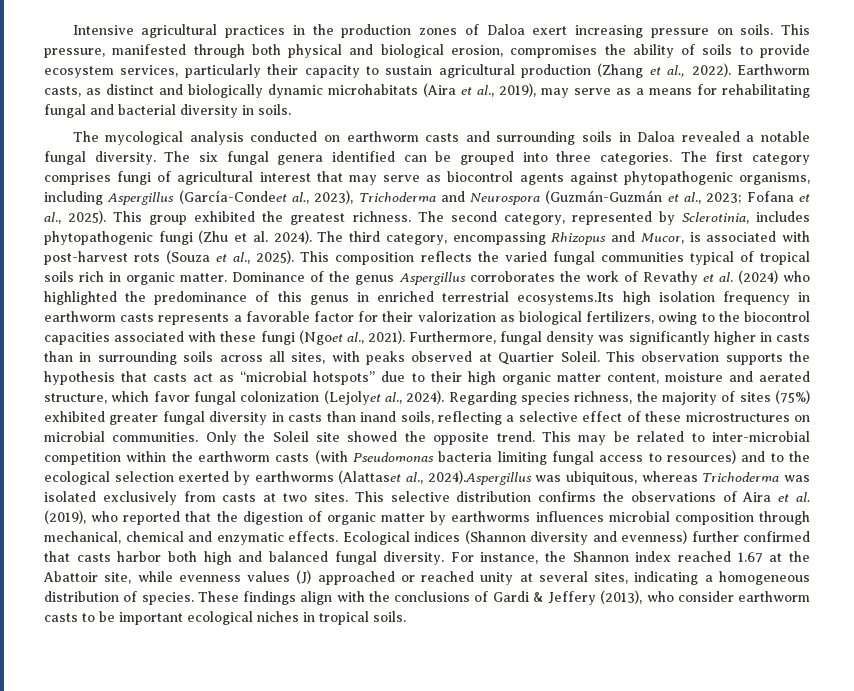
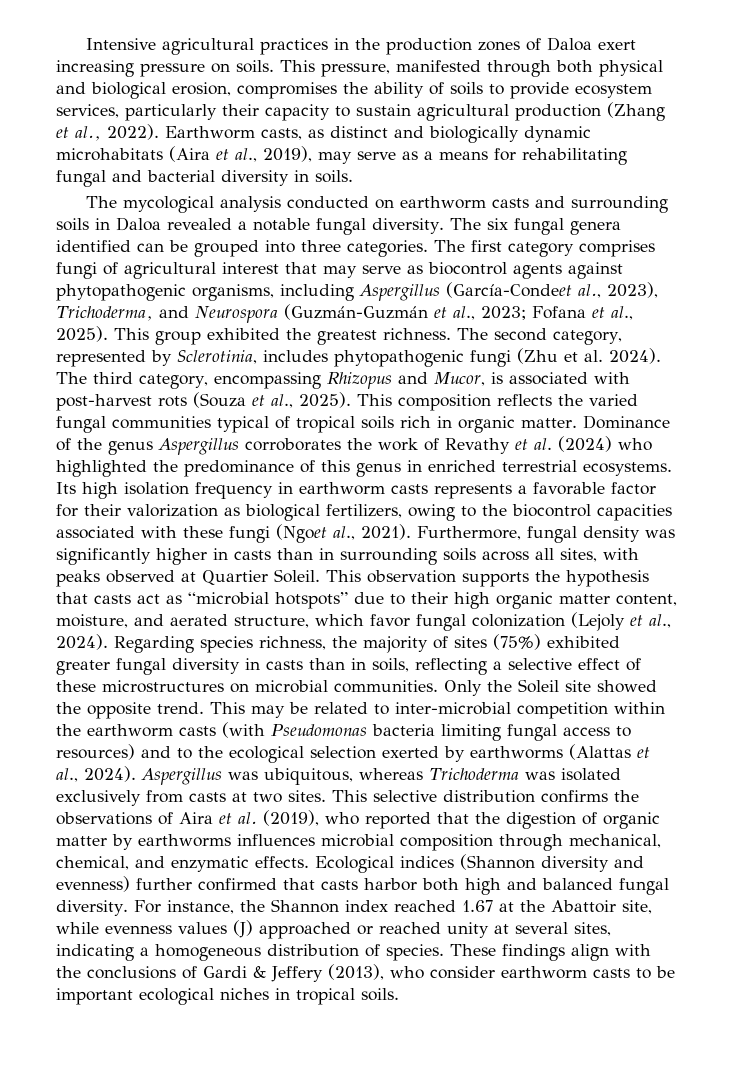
- The first category comprises fungi of agricultural interest that may serve as biocontrol agents against phytopathogenic organisms, including Aspergillus (García-Condeet al., 2023), Trichoderma and Neurospora (Guzmán-Guzmán et al., 2023; Fofana et al., 2025).
+ The first category comprises fungi of agricultural interest that may serve as biocontrol agents against phytopathogenic organisms, including Aspergillus (García-Condeet al., 2023), Trichoderma, and Neurospora (Guzmán-Guzmán et al., 2023; Fofana et al., 2025).
- Dominance of the genus Aspergillus corroborates the work of Revathy et al. (2024) who highlighted the predominance of this genus in enriched terrestrial ecosystems.Its high isolation frequency in earthworm casts represents a favorable factor for their valorization as biological fertilizers, owing to the biocontrol capacities associated with these fungi (Ngoet al., 2021).
+ Dominance of the genus Aspergillus corroborates the work of Revathy et al. (2024) who highlighted the predominance of this genus in enriched terrestrial ecosystems. Its high isolation frequency in earthworm casts represents a favorable factor for their valorization as biological fertilizers, owing to the biocontrol capacities associated with these fungi (Ngoet al., 2021).
- This observation supports the hypothesis that casts act as “microbial hotspots” due to their high organic matter content, moisture and aerated structure, which favor fungal colonization (Lejolyet al., 2024).
+ This observation supports the hypothesis that casts act as “microbial hotspots” due to their high organic matter content, moisture, and aerated structure, which favor fungal colonization (Lejoly et al., 2024).
- Regarding species richness, the majority of sites (75%) exhibited greater fungal diversity in casts than inand soils, reflecting a selective effect of these microstructures on microbial communities.
+ Regarding species richness, the majority of sites (75%) exhibited greater fungal diversity in casts than in soils, reflecting a selective effect of these microstructures on microbial communities.
- This may be related to inter-microbial competition within the earthworm casts (with Pseudomonas bacteria limiting fungal access to resources) and to the ecological selection exerted by earthworms (Alattaset al., 2024).Aspergillus was ubiquitous, whereas Trichoderma was isolated exclusively from casts at two sites.
+ This may be related to inter-microbial competition within the earthworm casts (with Pseudomonas bacteria limiting fungal access to resources) and to the ecological selection exerted by earthworms (Alattas et al., 2024). Aspergillus was ubiquitous, whereas Trichoderma was isolated exclusively from casts at two sites.
- This selective distribution confirms the observations of Aira et al. (2019), who reported that the digestion of organic matter by earthworms influences microbial composition through mechanical, chemical and enzymatic effects.
+ This selective distribution confirms the observations of Aira et al. (2019), who reported that the digestion of organic matter by earthworms influences microbial composition through mechanical, chemical, and enzymatic effects.

